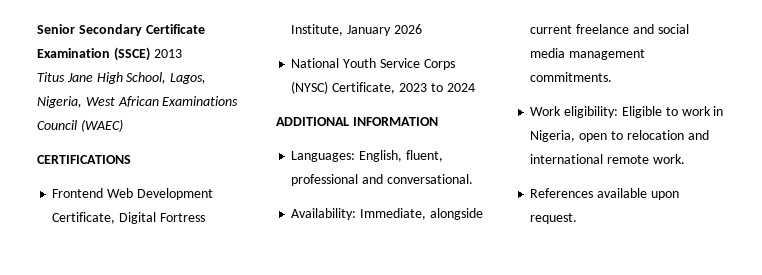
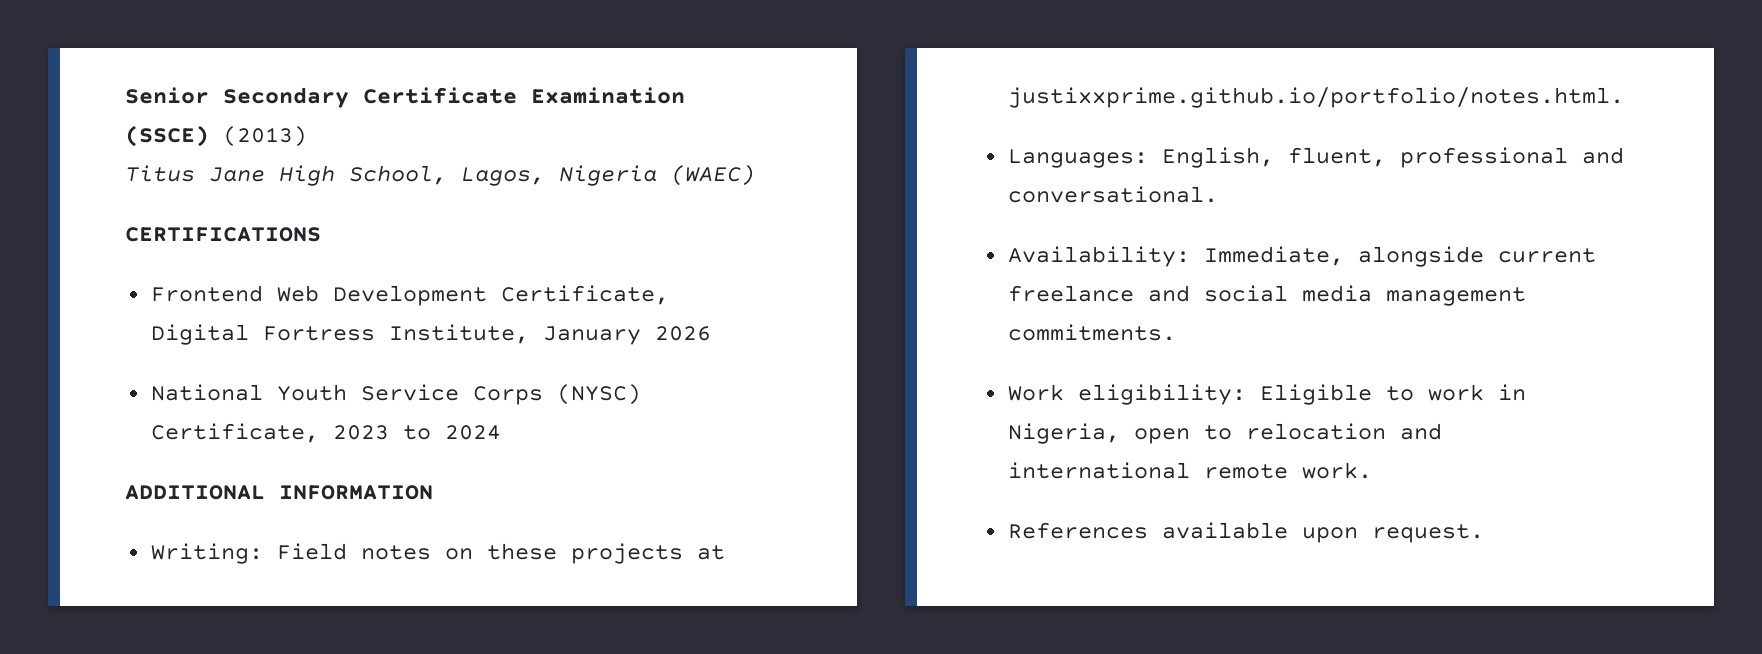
- Senior Secondary Certificate Examination (SSCE) 2013
+ Senior Secondary Certificate Examination (SSCE) (2013)
- Titus Jane High School, Lagos, Nigeria, West African Examinations Council (WAEC)
+ Titus Jane High School, Lagos, Nigeria (WAEC)
+ Writing: Field notes on these projects at justixxprime.github.io/portfolio/notes.html.

